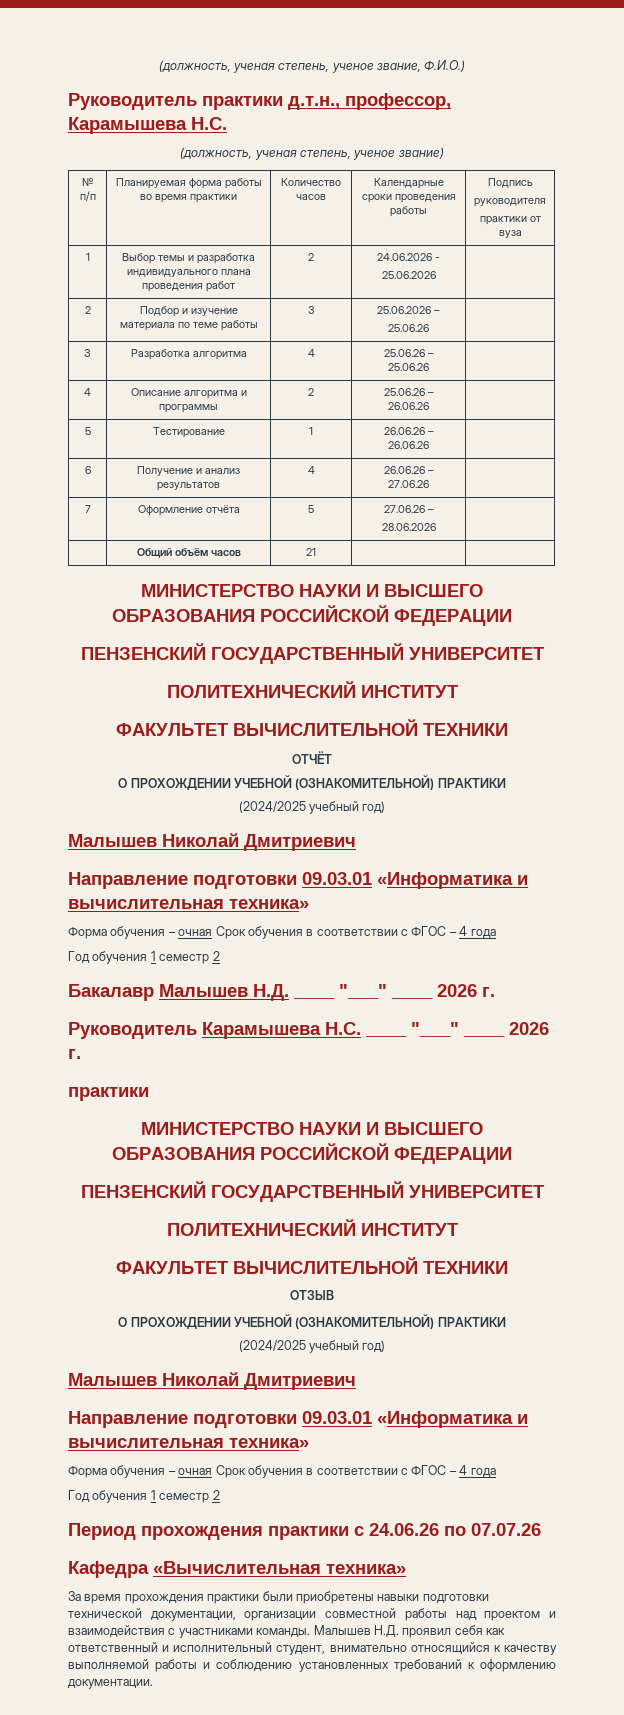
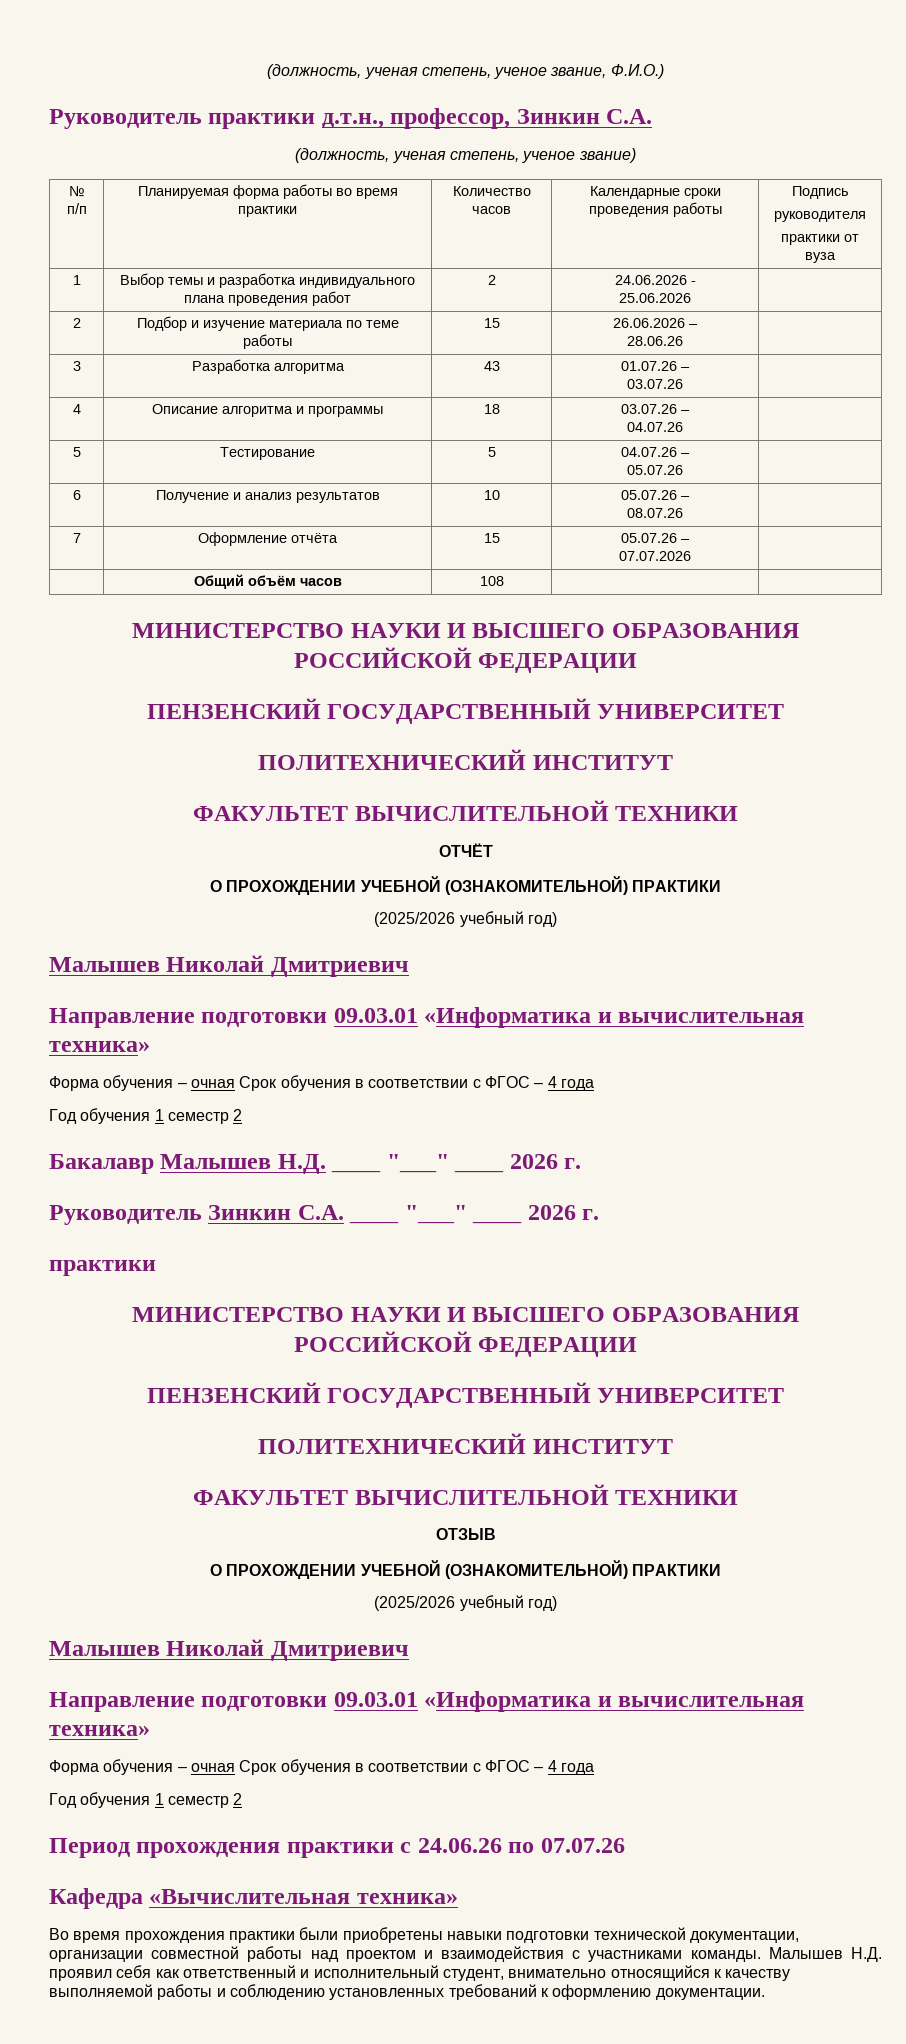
- Руководитель практики д.т.н., профессор, Карамышева Н.С.
+ Руководитель практики д.т.н., профессор, Зинкин С.А.
- 2 | Подбор и изучение материала по теме работы | 3 | 25.06.2026 –
- 25.06.26 |
+ 2 | Подбор и изучение материала по теме работы | 15 | 26.06.2026 –
+ 28.06.26 |
- 3 | Разработка алгоритма | 4 | 25.06.26 –
- 25.06.26 |
+ 3 | Разработка алгоритма | 43 | 01.07.26 –
+ 03.07.26 |
- 4 | Описание алгоритма и программы | 2 | 25.06.26 –
- 26.06.26 |
+ 4 | Описание алгоритма и программы | 18 | 03.07.26 –
+ 04.07.26 |
- 5 | Тестирование | 1 | 26.06.26 –
- 26.06.26 |
+ 5 | Тестирование | 5 | 04.07.26 –
+ 05.07.26 |
- 6 | Получение и анализ результатов | 4 | 26.06.26 –
- 27.06.26 |
+ 6 | Получение и анализ результатов | 10 | 05.07.26 –
+ 08.07.26 |
- 7 | Оформление отчёта | 5 | 27.06.26 –
- 28.06.2026 |
+ 7 | Оформление отчёта | 15 | 05.07.26 –
+ 07.07.2026 |
- | Общий объём часов | 21 | |
+ | Общий объём часов | 108 | |
  ОТЧЁТ
  О ПРОХОЖДЕНИИ УЧЕБНОЙ (ОЗНАКОМИТЕЛЬНОЙ) ПРАКТИКИ
- (2024/2025 учебный год)
+ (2025/2026 учебный год)
- Руководитель Карамышева Н.С. ____ "___" ____ 2026 г.
+ Руководитель Зинкин С.А. ____ "___" ____ 2026 г.
  ОТЗЫВ
  О ПРОХОЖДЕНИИ УЧЕБНОЙ (ОЗНАКОМИТЕЛЬНОЙ) ПРАКТИКИ
- (2024/2025 учебный год)
+ (2025/2026 учебный год)
- За время прохождения практики были приобретены навыки подготовки технической документации, организации совместной работы над проектом и взаимодействия с участниками команды.
+ Во время прохождения практики были приобретены навыки подготовки технической документации, организации совместной работы над проектом и взаимодействия с участниками команды.

